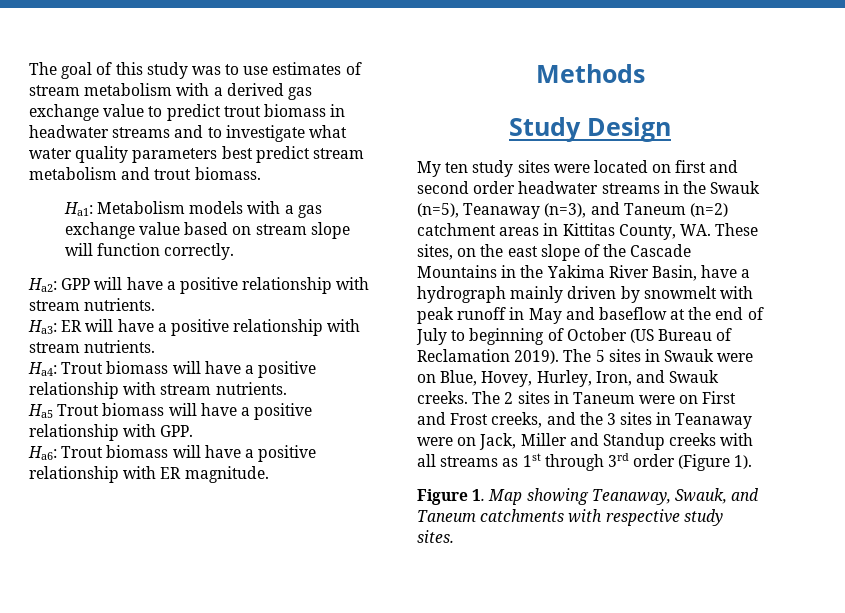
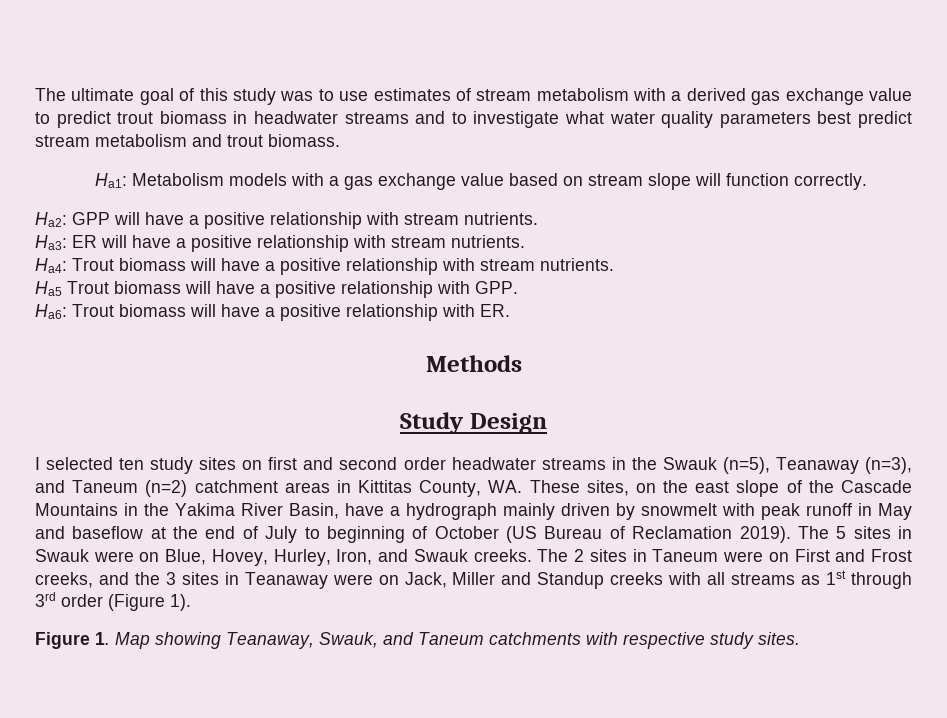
- The goal of this study was to use estimates of stream metabolism with a derived gas exchange value to predict trout biomass in headwater streams and to investigate what water quality parameters best predict stream metabolism and trout biomass.
+ The ultimate goal of this study was to use estimates of stream metabolism with a derived gas exchange value to predict trout biomass in headwater streams and to investigate what water quality parameters best predict stream metabolism and trout biomass.
- Ha6: Trout biomass will have a positive relationship with ER magnitude.
+ Ha6: Trout biomass will have a positive relationship with ER.
- My ten study sites were located on first and second order headwater streams in the Swauk (n=5), Teanaway (n=3), and Taneum (n=2) catchment areas in Kittitas County, WA. These sites, on the east slope of the Cascade Mountains in the Yakima River Basin, have a hydrograph mainly driven by snowmelt with peak runoff in May and baseflow at the end of July to beginning of October (US Bureau of Reclamation 2019).
+ I selected ten study sites on first and second order headwater streams in the Swauk (n=5), Teanaway (n=3), and Taneum (n=2) catchment areas in Kittitas County, WA. These sites, on the east slope of the Cascade Mountains in the Yakima River Basin, have a hydrograph mainly driven by snowmelt with peak runoff in May and baseflow at the end of July to beginning of October (US Bureau of Reclamation 2019).

